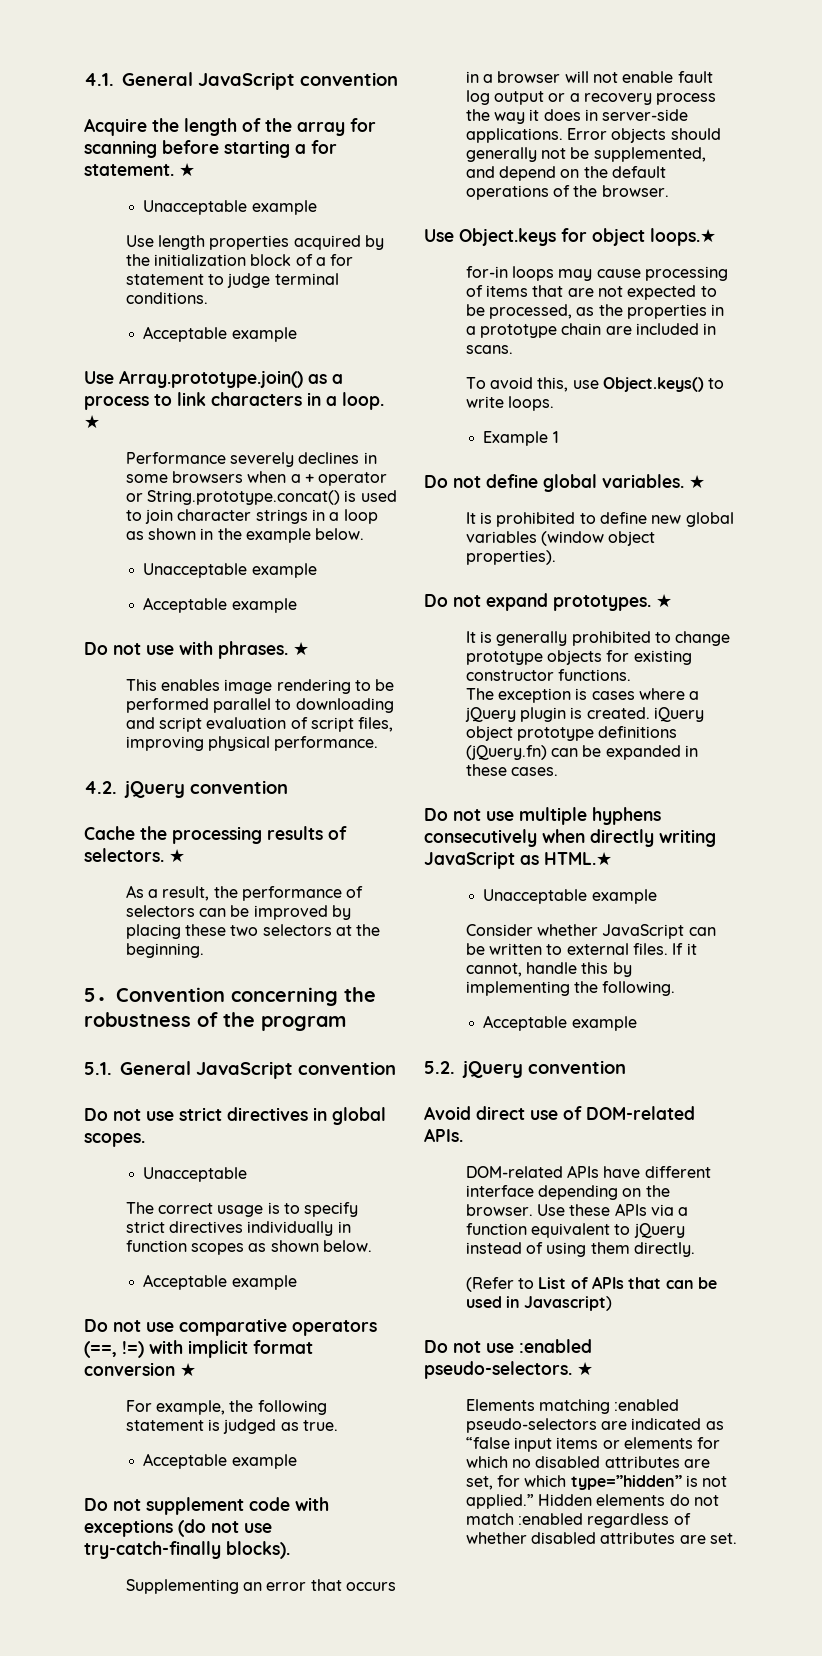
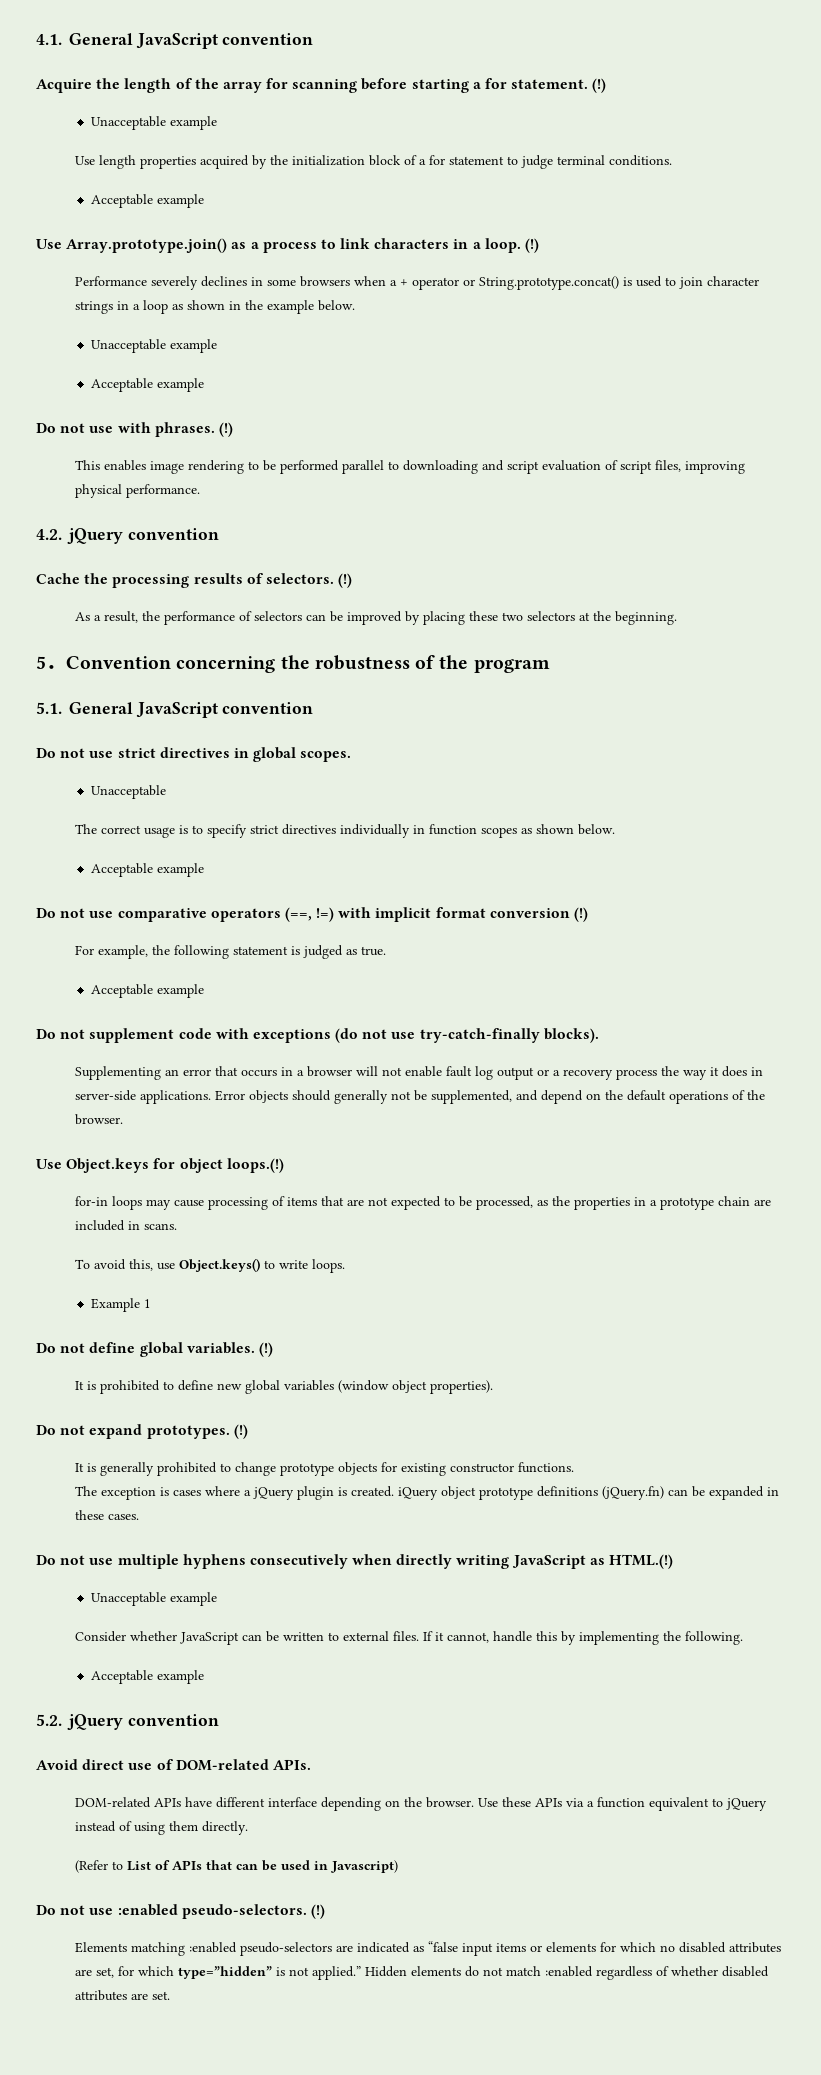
- Acquire the length of the array for scanning before starting a for statement. ★
+ Acquire the length of the array for scanning before starting a for statement. (!)
- Use Array.prototype.join() as a process to link characters in a loop. ★
+ Use Array.prototype.join() as a process to link characters in a loop. (!)
- Do not use with phrases. ★
+ Do not use with phrases. (!)
- Cache the processing results of selectors. ★
+ Cache the processing results of selectors. (!)
- Do not use comparative operators (==, !=) with implicit format conversion ★
+ Do not use comparative operators (==, !=) with implicit format conversion (!)
- Use Object.keys for object loops.★
+ Use Object.keys for object loops.(!)
- Do not define global variables. ★
+ Do not define global variables. (!)
- Do not expand prototypes. ★
+ Do not expand prototypes. (!)
- Do not use multiple hyphens consecutively when directly writing JavaScript as HTML.★
+ Do not use multiple hyphens consecutively when directly writing JavaScript as HTML.(!)
- Do not use :enabled pseudo-selectors. ★
+ Do not use :enabled pseudo-selectors. (!)

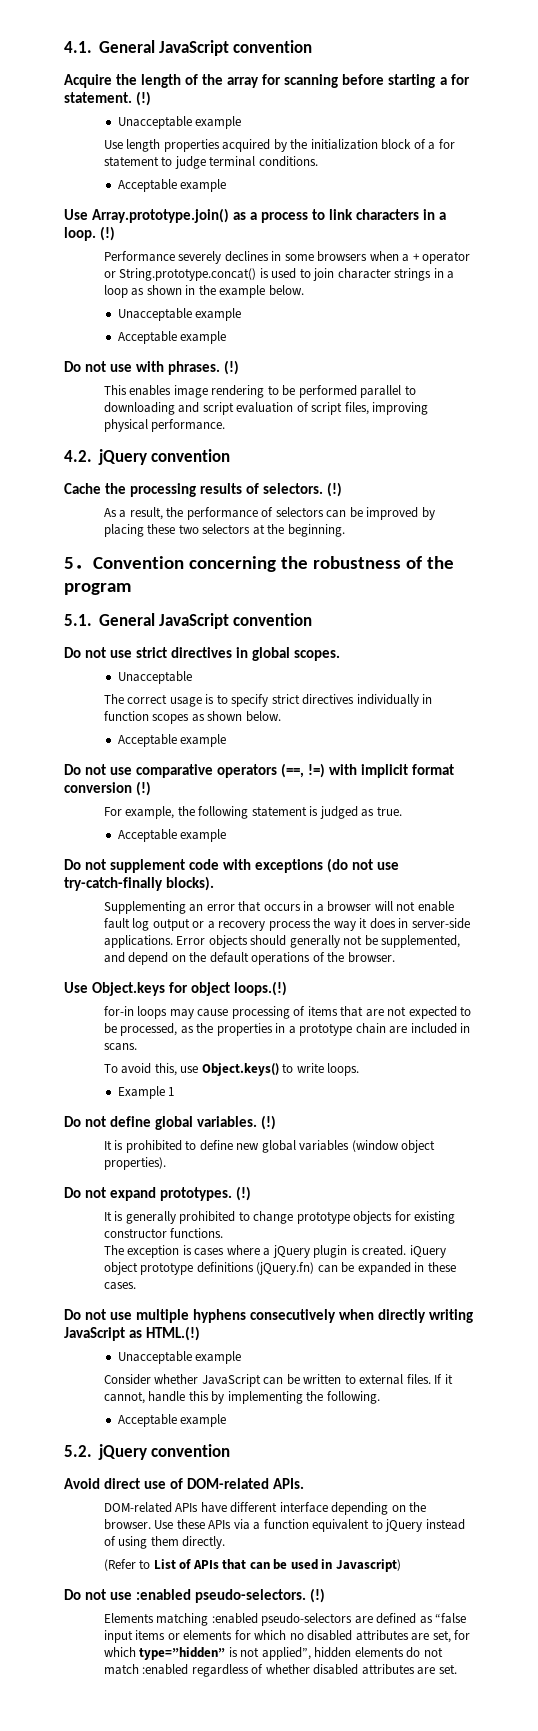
- Elements matching :enabled pseudo-selectors are indicated as “false input items or elements for which no disabled attributes are set, for which type=”hidden” is not applied.” Hidden elements do not match :enabled regardless of whether disabled attributes are set.
+ Elements matching :enabled pseudo-selectors are defined as “false input items or elements for which no disabled attributes are set, for which type=”hidden” is not applied”, hidden elements do not match :enabled regardless of whether disabled attributes are set.

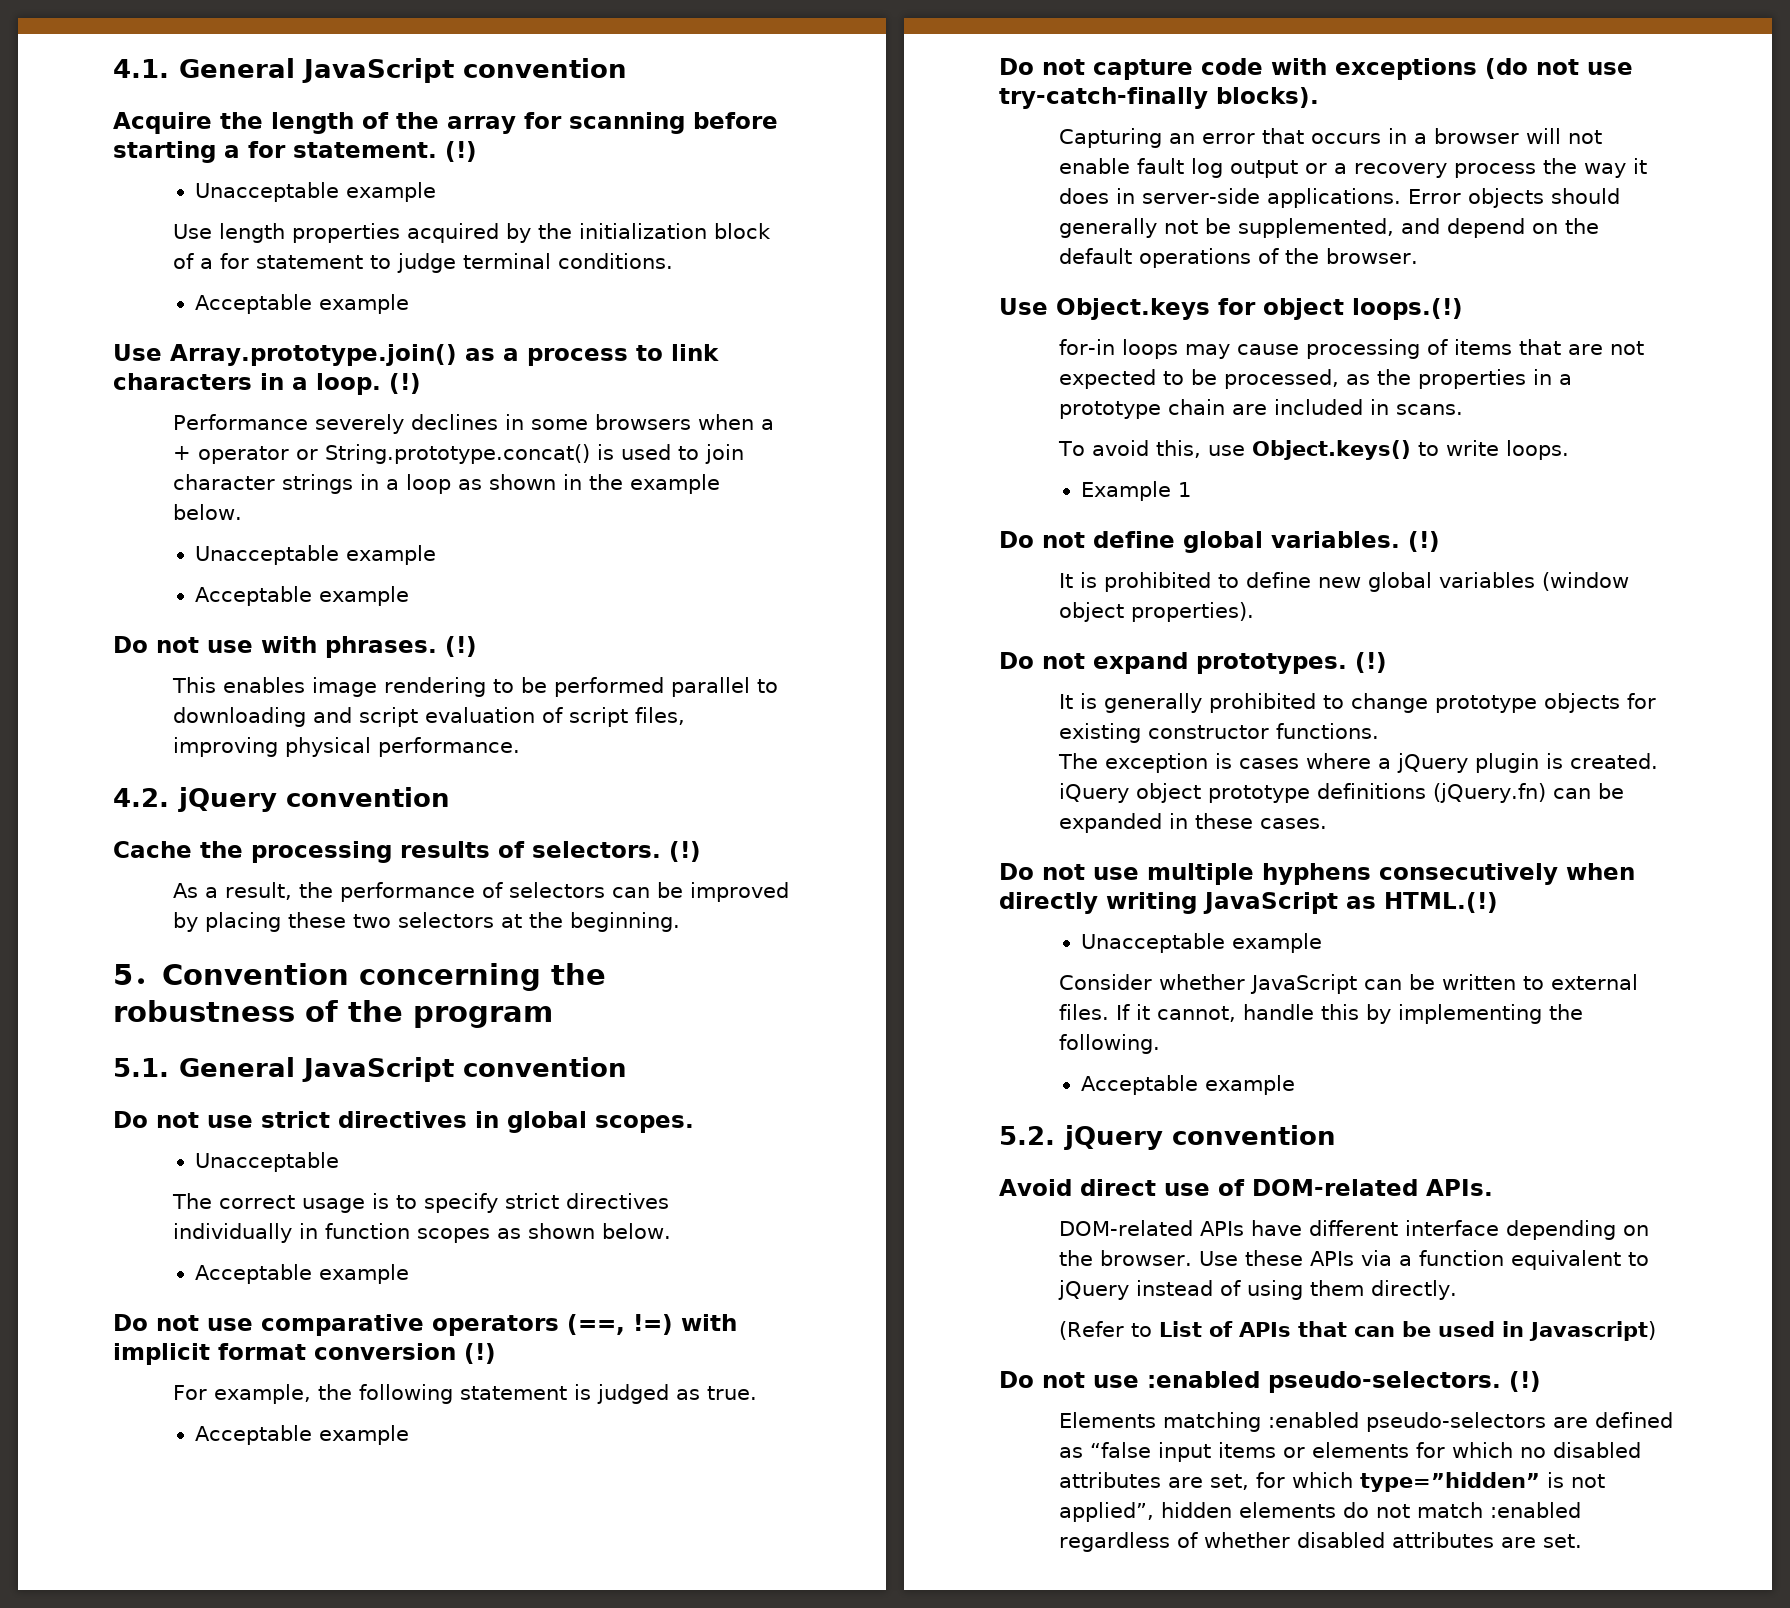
- Do not supplement code with exceptions (do not use try-catch-finally blocks).
+ Do not capture code with exceptions (do not use try-catch-finally blocks).
- Supplementing an error that occurs in a browser will not enable fault log output or a recovery process the way it does in server-side applications.
+ Capturing an error that occurs in a browser will not enable fault log output or a recovery process the way it does in server-side applications.

